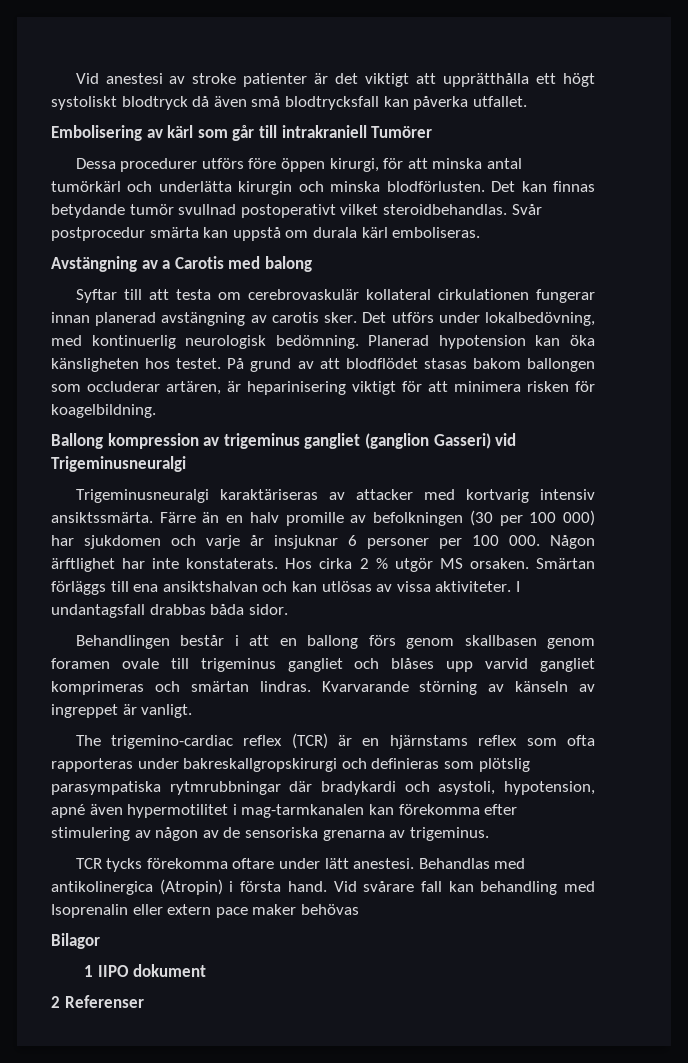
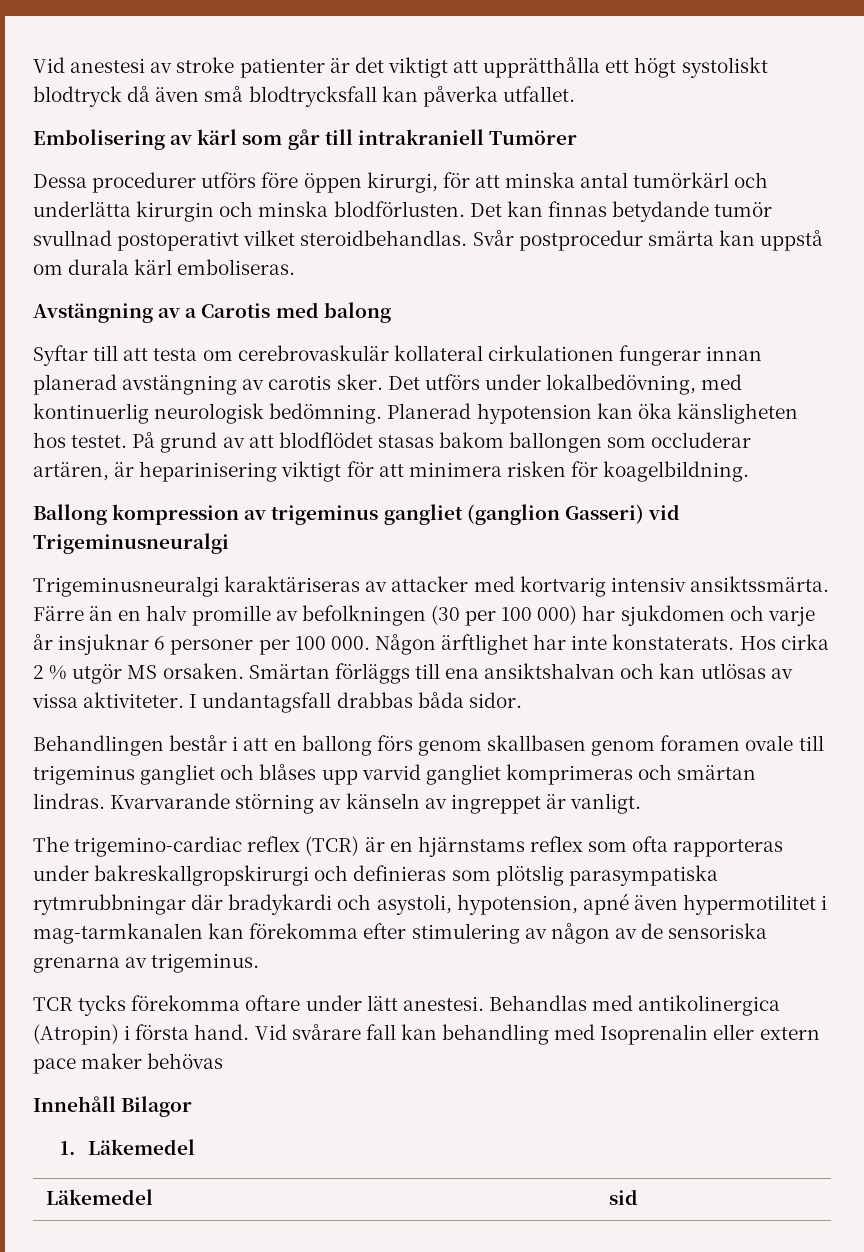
- Bilagor
+ Innehåll Bilagor
- 1 IIPO dokument
- 2 Referenser
+ 1. Läkemedel
+ Läkemedel | sid

